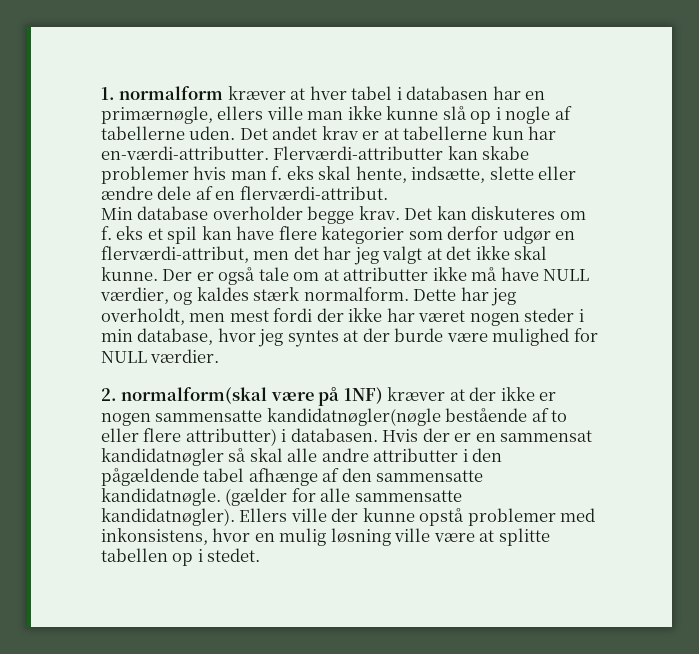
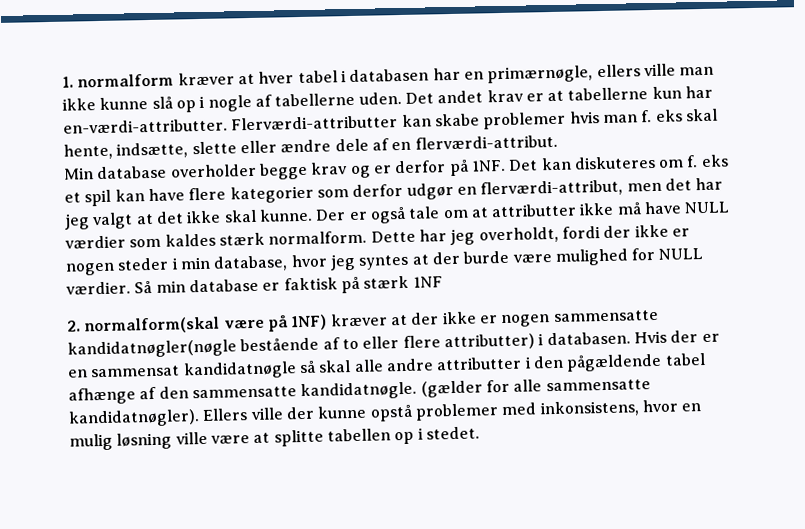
- Min database overholder begge krav.
+ Min database overholder begge krav og er derfor på 1NF.
- Der er også tale om at attributter ikke må have NULL værdier, og kaldes stærk normalform.
+ Der er også tale om at attributter ikke må have NULL værdier som kaldes stærk normalform.
- Dette har jeg overholdt, men mest fordi der ikke har været nogen steder i min database, hvor jeg syntes at der burde være mulighed for NULL værdier.
+ Dette har jeg overholdt, fordi der ikke er nogen steder i min database, hvor jeg syntes at der burde være mulighed for NULL værdier. Så min database er faktisk på stærk 1NF
- Hvis der er en sammensat kandidatnøgler så skal alle andre attributter i den pågældende tabel afhænge af den sammensatte kandidatnøgle.
+ Hvis der er en sammensat kandidatnøgle så skal alle andre attributter i den pågældende tabel afhænge af den sammensatte kandidatnøgle.

